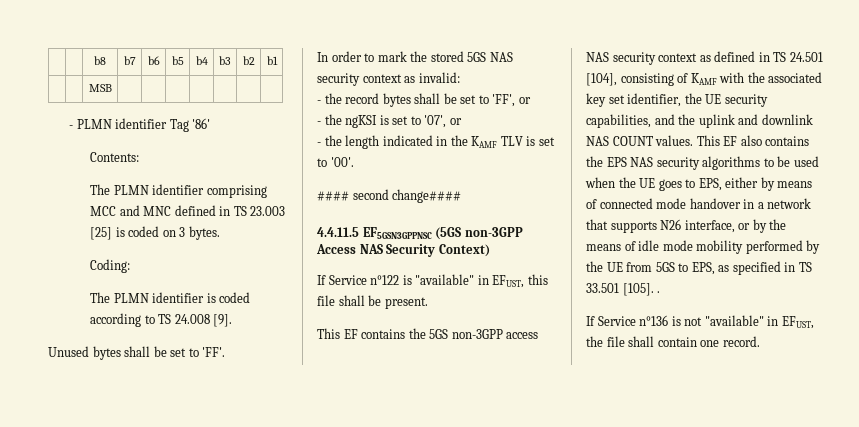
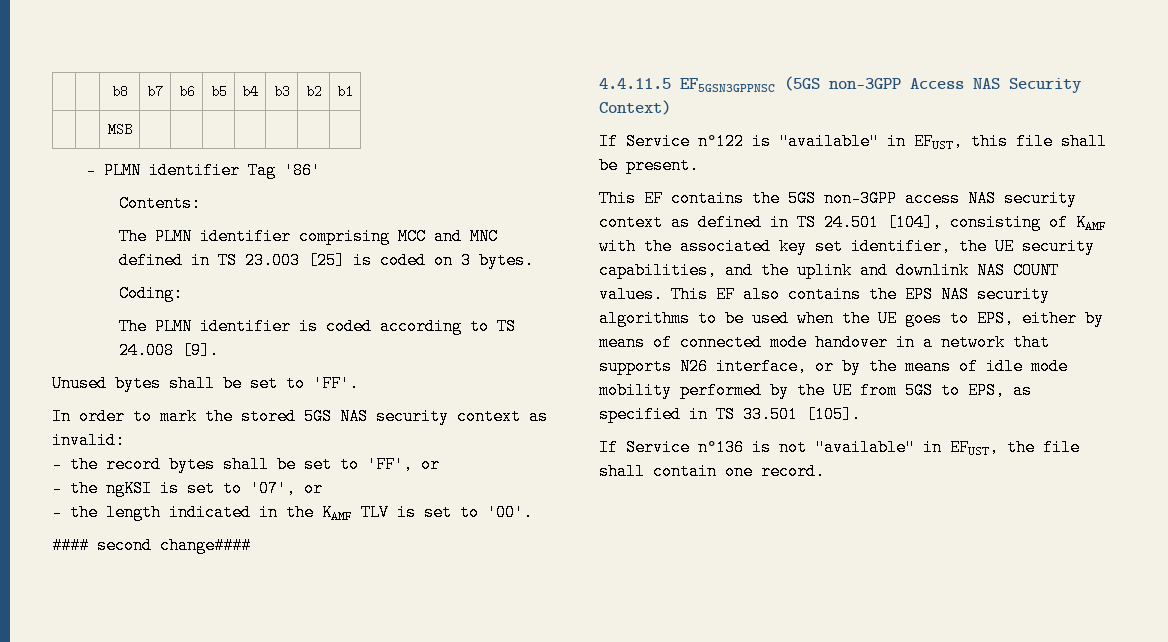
- This EF also contains the EPS NAS security algorithms to be used when the UE goes to EPS, either by means of connected mode handover in a network that supports N26 interface, or by the means of idle mode mobility performed by the UE from 5GS to EPS, as specified in TS 33.501 [105]. .
+ This EF also contains the EPS NAS security algorithms to be used when the UE goes to EPS, either by means of connected mode handover in a network that supports N26 interface, or by the means of idle mode mobility performed by the UE from 5GS to EPS, as specified in TS 33.501 [105].

